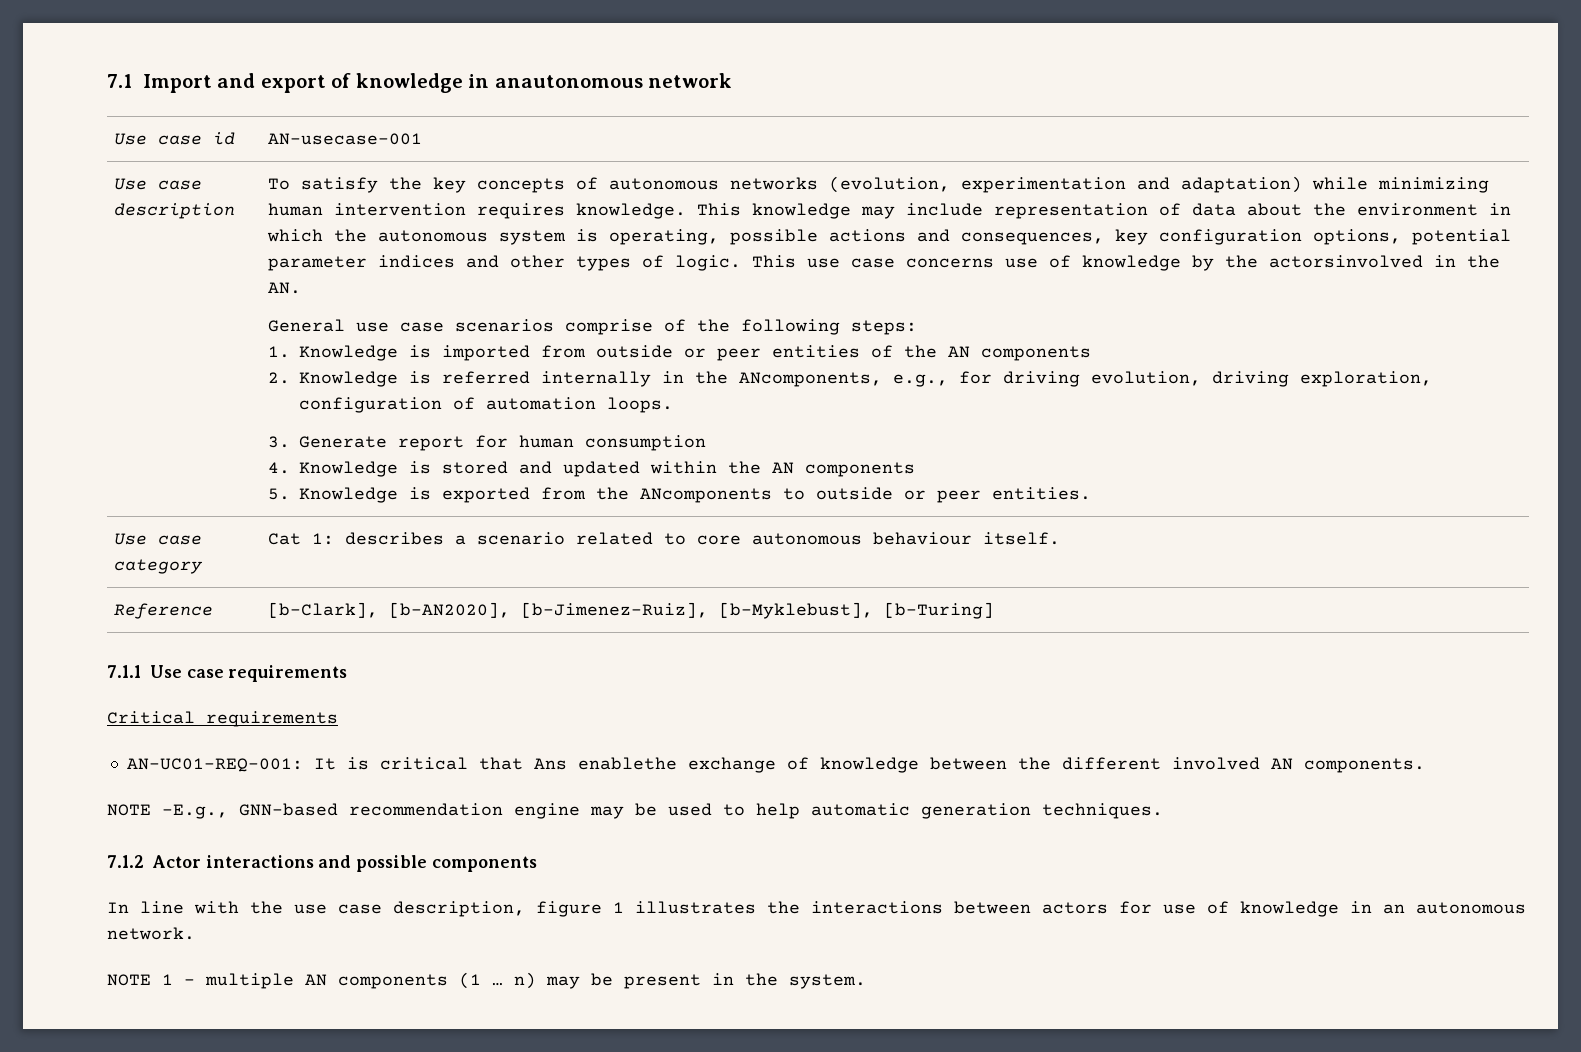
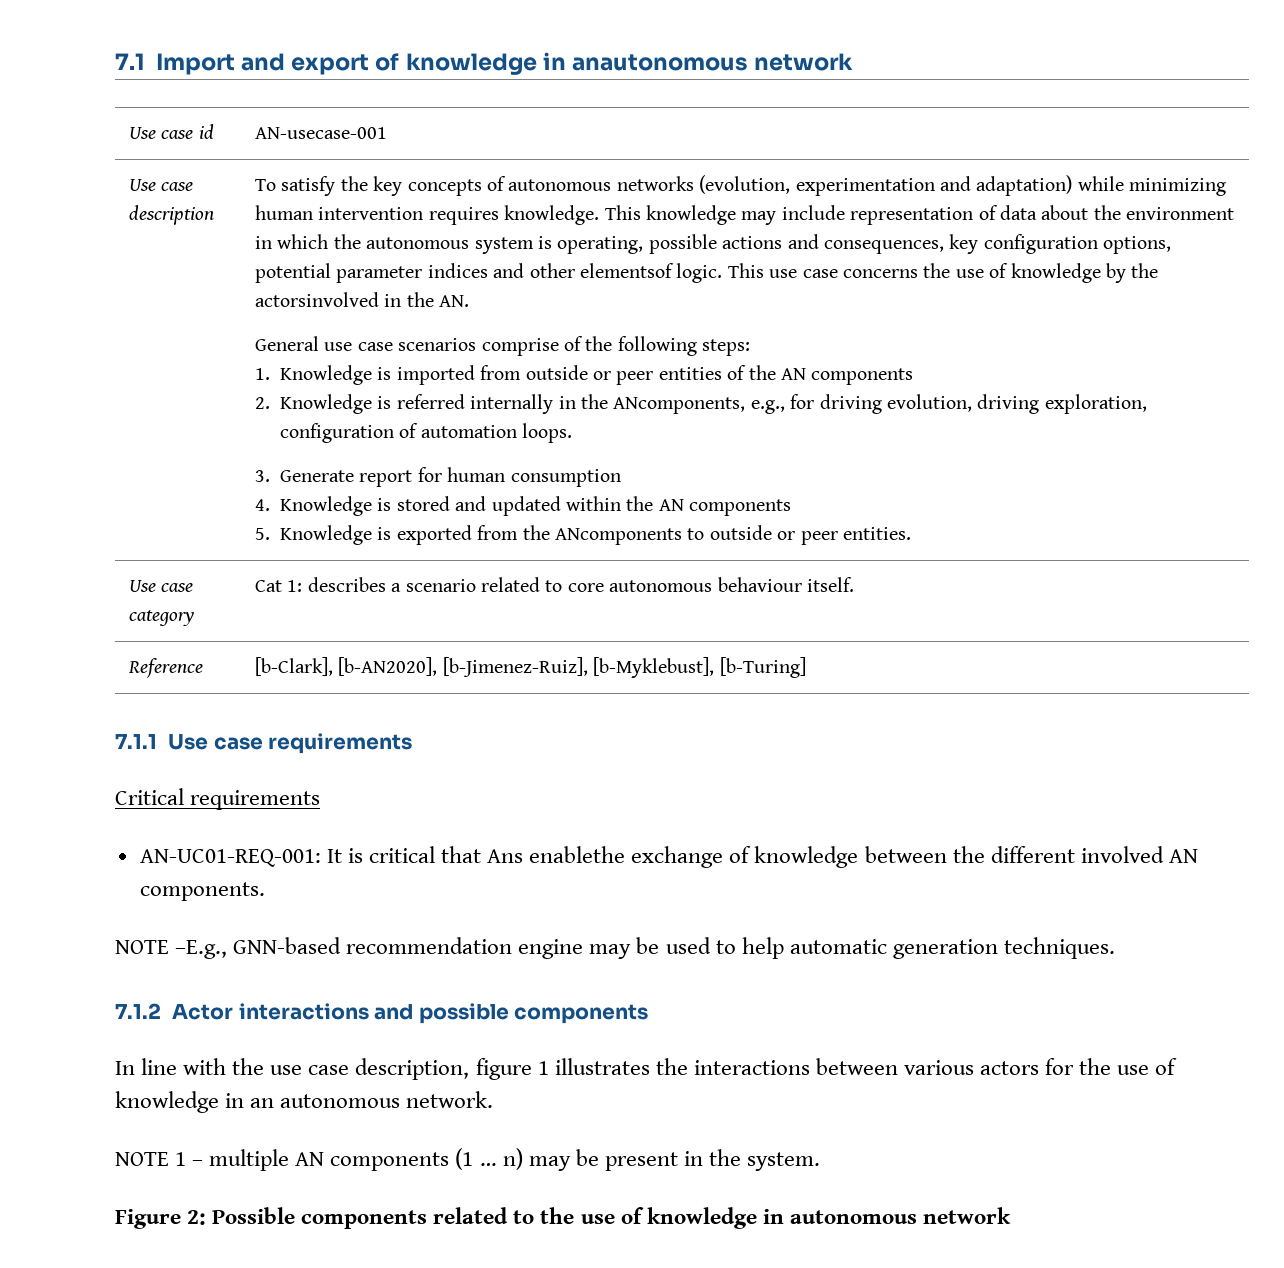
- This knowledge may include representation of data about the environment in which the autonomous system is operating, possible actions and consequences, key configuration options, potential parameter indices and other types of logic.
+ This knowledge may include representation of data about the environment in which the autonomous system is operating, possible actions and consequences, key configuration options, potential parameter indices and other elementsof logic.
- This use case concerns use of knowledge by the actorsinvolved in the AN.
+ This use case concerns the use of knowledge by the actorsinvolved in the AN.
- In line with the use case description, figure 1 illustrates the interactions between actors for use of knowledge in an autonomous network.
+ In line with the use case description, figure 1 illustrates the interactions between various actors for the use of knowledge in an autonomous network.
+ Figure 2: Possible components related to the use of knowledge in autonomous network

